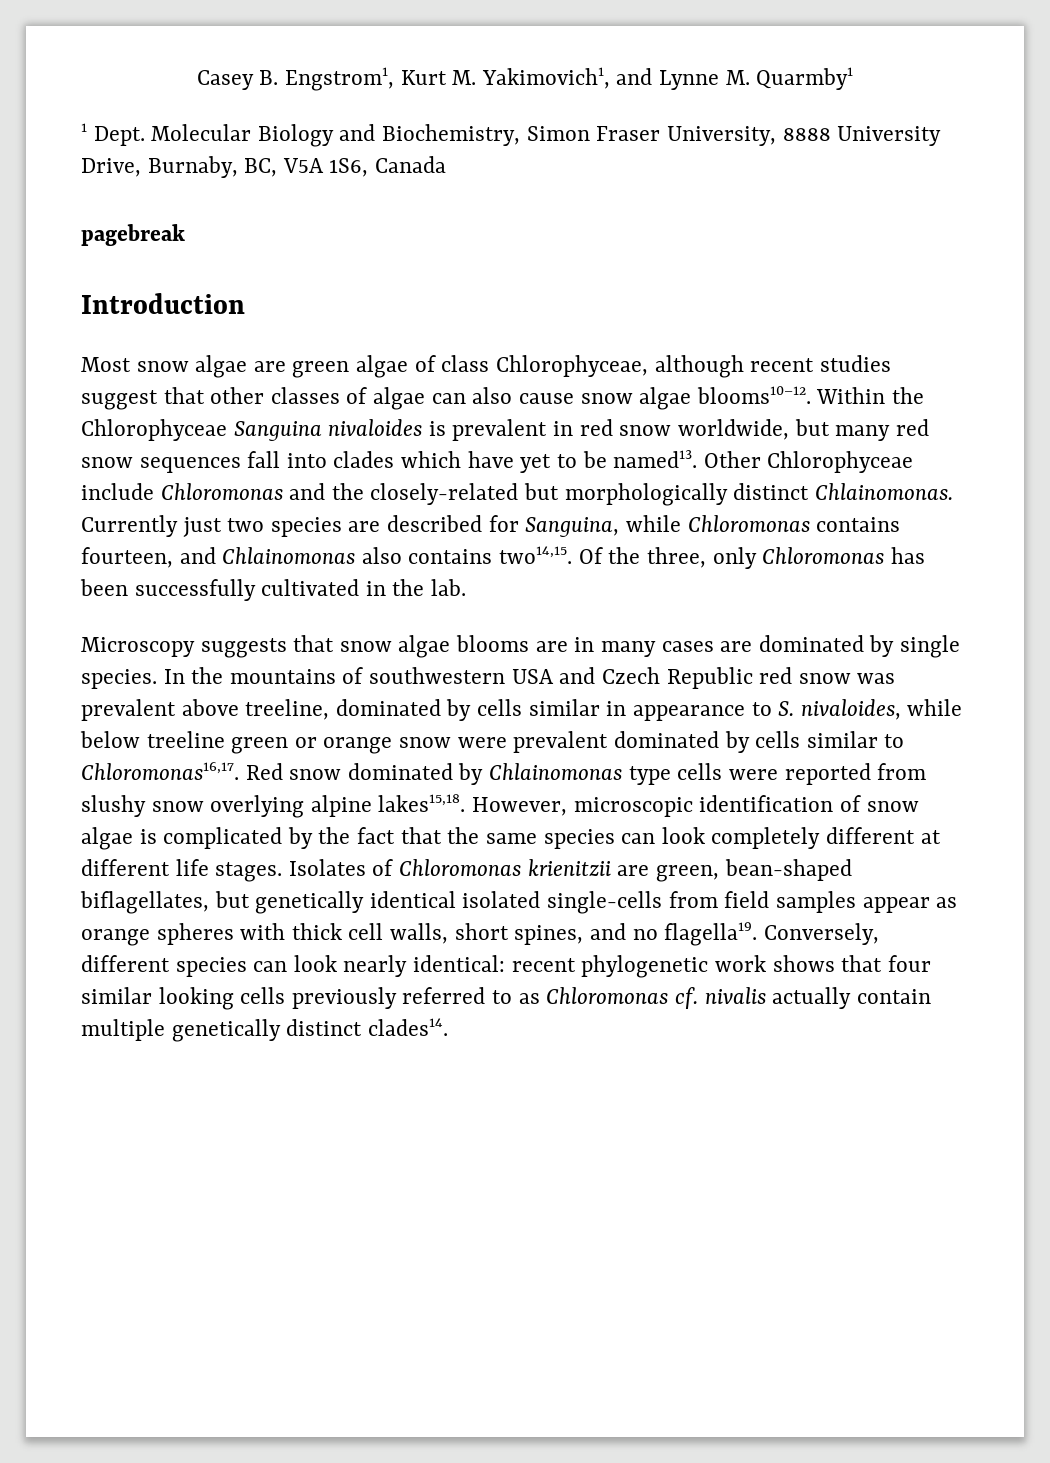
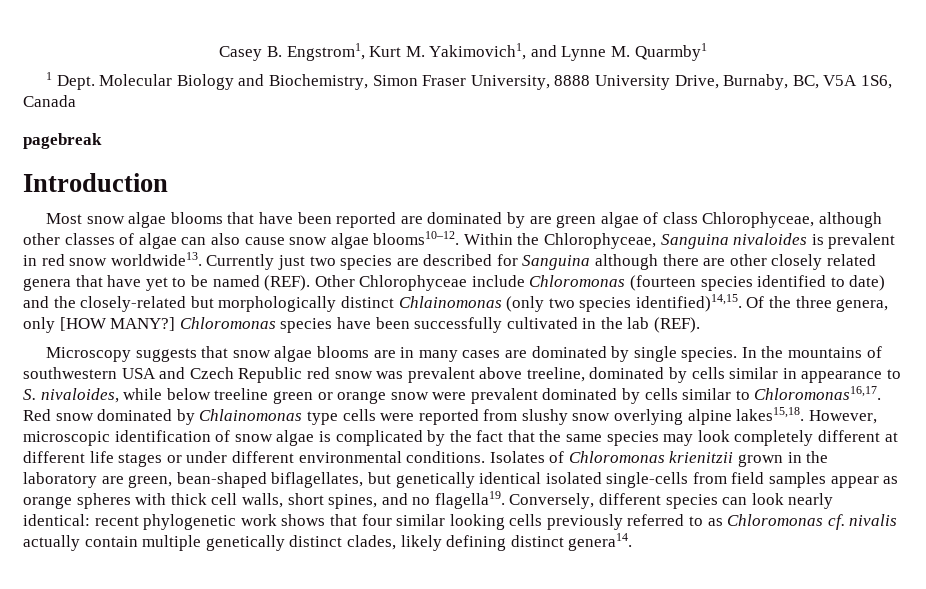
- Most snow algae are green algae of class Chlorophyceae, although recent studies suggest that other classes of algae can also cause snow algae blooms10–12.
+ Most snow algae blooms that have been reported are dominated by are green algae of class Chlorophyceae, although other classes of algae can also cause snow algae blooms10–12.
- Within the Chlorophyceae Sanguina nivaloides is prevalent in red snow worldwide, but many red snow sequences fall into clades which have yet to be named13. Other Chlorophyceae include Chloromonas and the closely-related but morphologically distinct Chlainomonas.
+ Within the Chlorophyceae, Sanguina nivaloides is prevalent in red snow worldwide13.
- Currently just two species are described for Sanguina, while Chloromonas contains fourteen, and Chlainomonas also contains two14,15. Of the three, only Chloromonas has been successfully cultivated in the lab.
+ Currently just two species are described for Sanguina although there are other closely related genera that have yet to be named (REF). Other Chlorophyceae include Chloromonas (fourteen species identified to date) and the closely-related but morphologically distinct Chlainomonas (only two species identified)14,15. Of the three genera, only [HOW MANY?] Chloromonas species have been successfully cultivated in the lab (REF).
- However, microscopic identification of snow algae is complicated by the fact that the same species can look completely different at different life stages. Isolates of Chloromonas krienitzii are green, bean-shaped biflagellates, but genetically identical isolated single-cells from field samples appear as orange spheres with thick cell walls, short spines, and no flagella19.
+ However, microscopic identification of snow algae is complicated by the fact that the same species may look completely different at different life stages or under different environmental conditions. Isolates of Chloromonas krienitzii grown in the laboratory are green, bean-shaped biflagellates, but genetically identical isolated single-cells from field samples appear as orange spheres with thick cell walls, short spines, and no flagella19.
- Conversely, different species can look nearly identical: recent phylogenetic work shows that four similar looking cells previously referred to as Chloromonas cf. nivalis actually contain multiple genetically distinct clades14.
+ Conversely, different species can look nearly identical: recent phylogenetic work shows that four similar looking cells previously referred to as Chloromonas cf. nivalis actually contain multiple genetically distinct clades, likely defining distinct genera14.

